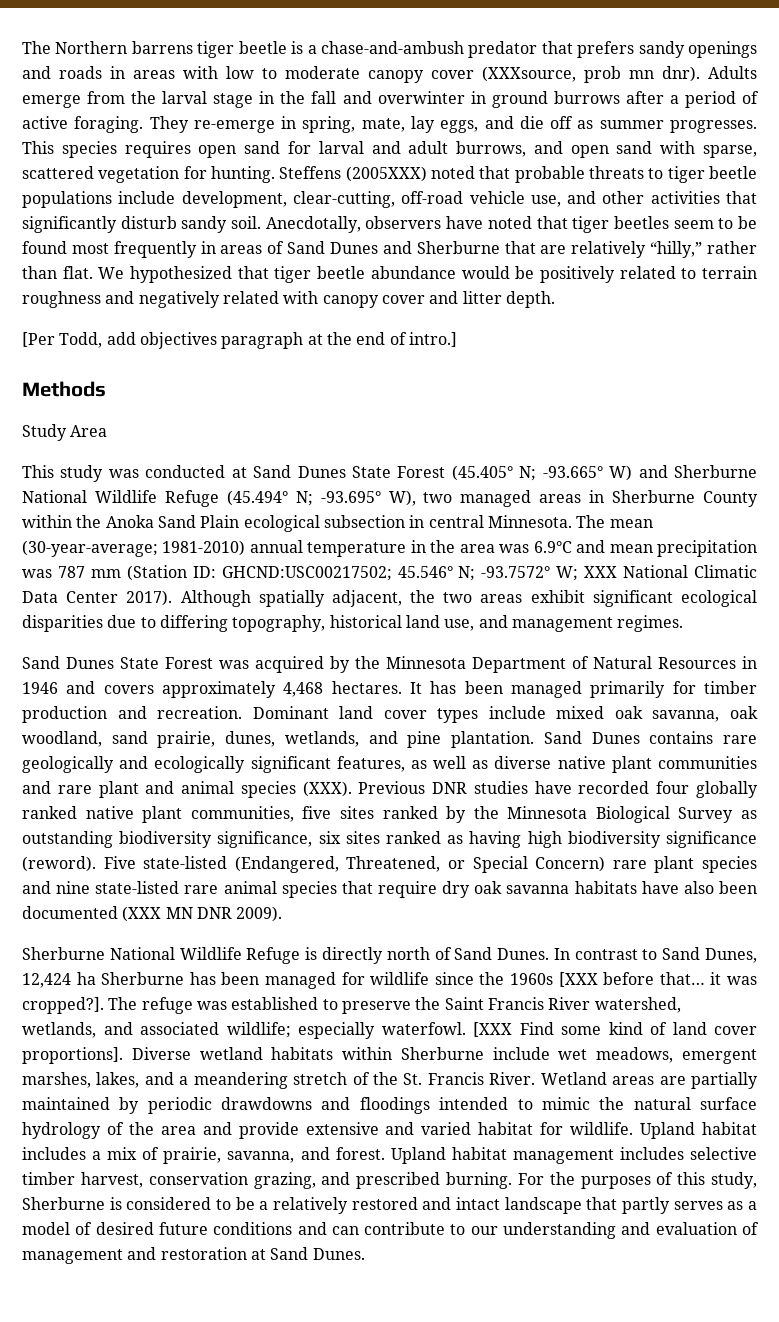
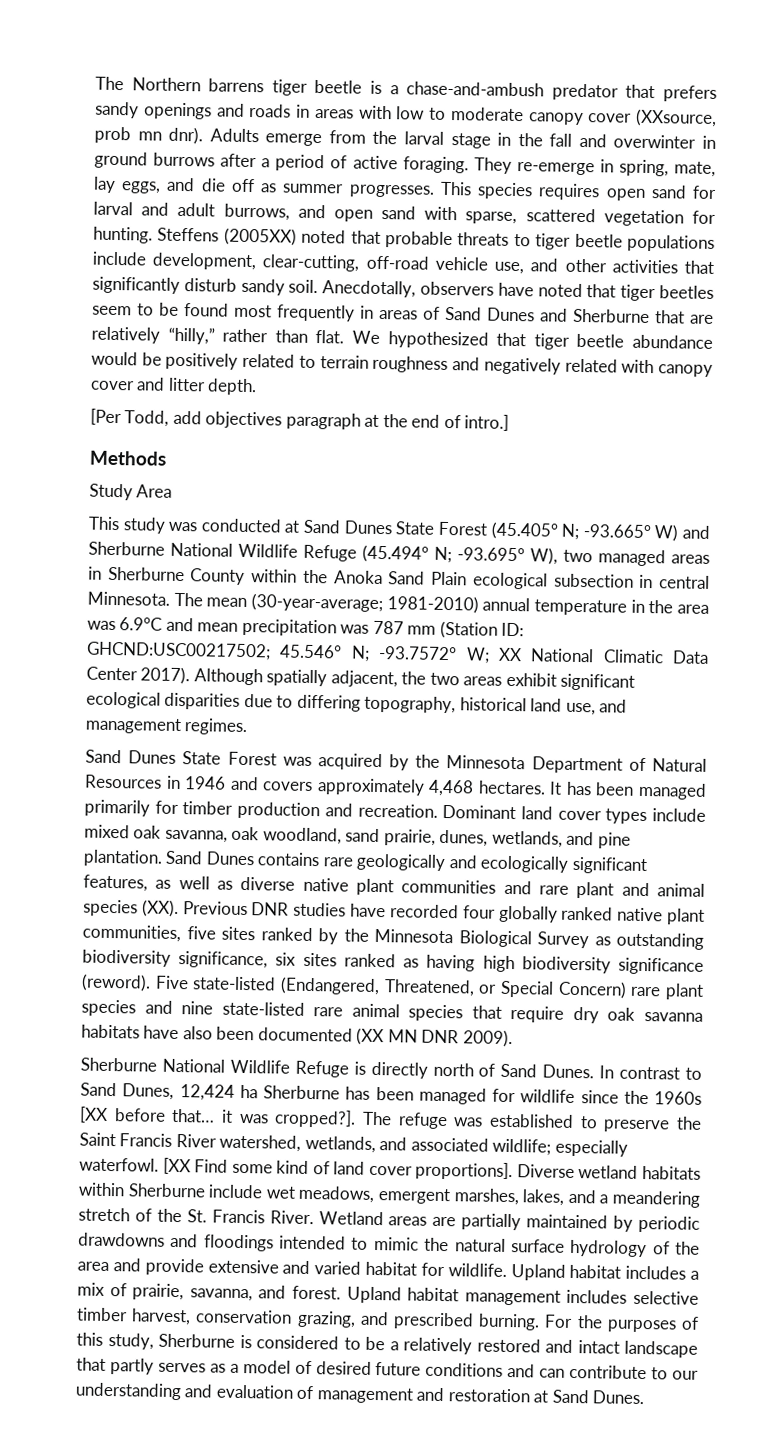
- The Northern barrens tiger beetle is a chase-and-ambush predator that prefers sandy openings and roads in areas with low to moderate canopy cover (XXXsource, prob mn dnr).
+ The Northern barrens tiger beetle is a chase-and-ambush predator that prefers sandy openings and roads in areas with low to moderate canopy cover (XXsource, prob mn dnr).
- Steffens (2005XXX) noted that probable threats to tiger beetle populations include development, clear-cutting, off-road vehicle use, and other activities that significantly disturb sandy soil.
+ Steffens (2005XX) noted that probable threats to tiger beetle populations include development, clear-cutting, off-road vehicle use, and other activities that significantly disturb sandy soil.
- The mean (30-year-average; 1981-2010) annual temperature in the area was 6.9°C and mean precipitation was 787 mm (Station ID: GHCND:USC00217502; 45.546° N; -93.7572° W; XXX National Climatic Data Center 2017).
+ The mean (30-year-average; 1981-2010) annual temperature in the area was 6.9°C and mean precipitation was 787 mm (Station ID: GHCND:USC00217502; 45.546° N; -93.7572° W; XX National Climatic Data Center 2017).
- Sand Dunes contains rare geologically and ecologically significant features, as well as diverse native plant communities and rare plant and animal species (XXX). Previous DNR studies have recorded four globally ranked native plant communities, five sites ranked by the Minnesota Biological Survey as outstanding biodiversity significance, six sites ranked as having high biodiversity significance (reword).
+ Sand Dunes contains rare geologically and ecologically significant features, as well as diverse native plant communities and rare plant and animal species (XX). Previous DNR studies have recorded four globally ranked native plant communities, five sites ranked by the Minnesota Biological Survey as outstanding biodiversity significance, six sites ranked as having high biodiversity significance (reword).
- Five state-listed (Endangered, Threatened, or Special Concern) rare plant species and nine state-listed rare animal species that require dry oak savanna habitats have also been documented (XXX MN DNR 2009).
+ Five state-listed (Endangered, Threatened, or Special Concern) rare plant species and nine state-listed rare animal species that require dry oak savanna habitats have also been documented (XX MN DNR 2009).
- In contrast to Sand Dunes, 12,424 ha Sherburne has been managed for wildlife since the 1960s [XXX before that… it was cropped?].
+ In contrast to Sand Dunes, 12,424 ha Sherburne has been managed for wildlife since the 1960s [XX before that… it was cropped?].
- [XXX Find some kind of land cover proportions].
+ [XX Find some kind of land cover proportions].

